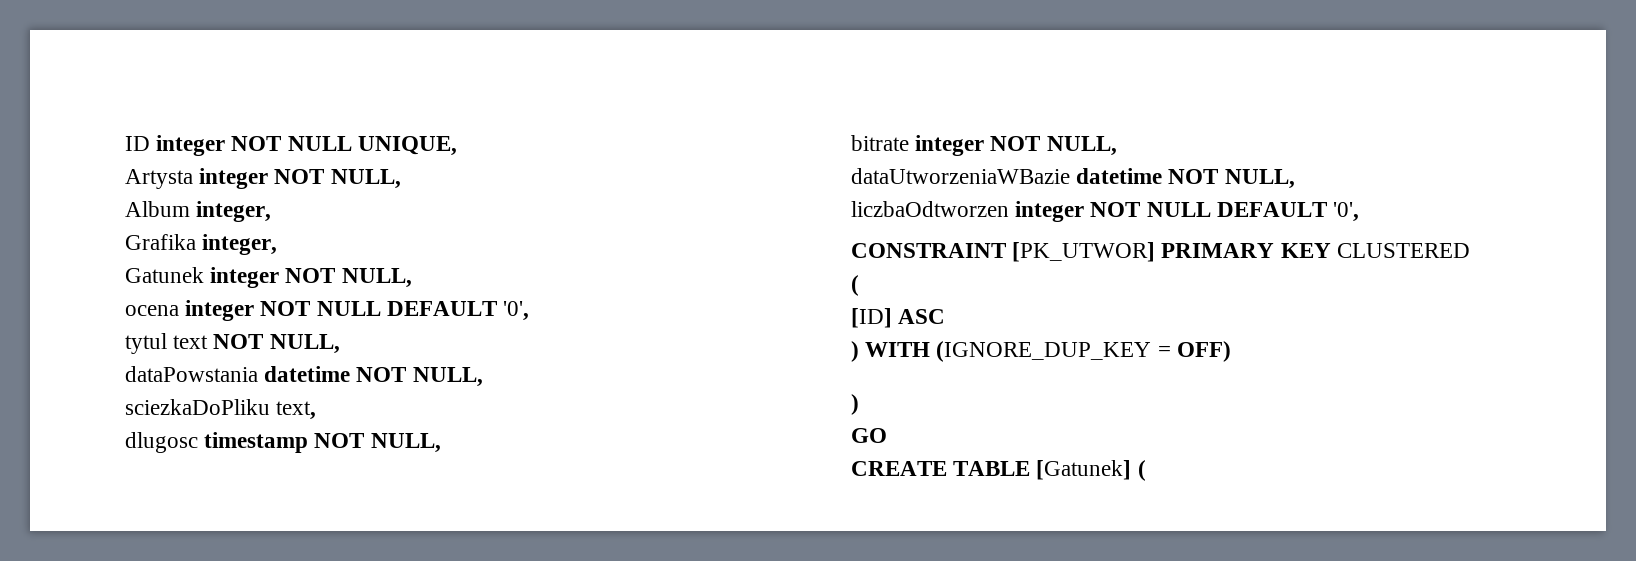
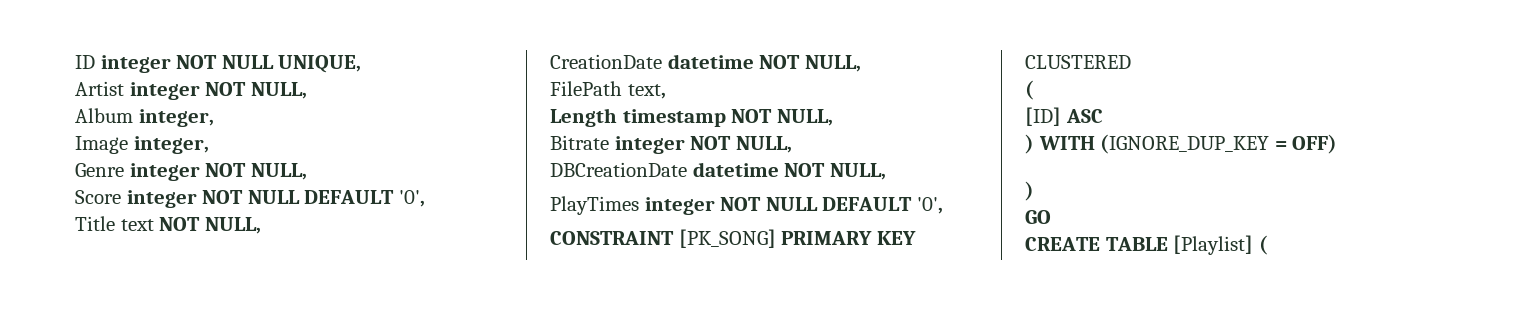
- Artysta integer NOT NULL,
+ Artist integer NOT NULL,
- Grafika integer,
- Gatunek integer NOT NULL,
- ocena integer NOT NULL DEFAULT '0',
- tytul text NOT NULL,
+ Image integer,
+ Genre integer NOT NULL,
+ Score integer NOT NULL DEFAULT '0',
+ Title text NOT NULL,
- dataPowstania datetime NOT NULL,
- sciezkaDoPliku text,
+ CreationDate datetime NOT NULL,
+ FilePath text,
- dlugosc timestamp NOT NULL,
+ Length timestamp NOT NULL,
- bitrate integer NOT NULL,
- dataUtworzeniaWBazie datetime NOT NULL,
- liczbaOdtworzen integer NOT NULL DEFAULT '0',
+ Bitrate integer NOT NULL,
+ DBCreationDate datetime NOT NULL,
+ PlayTimes integer NOT NULL DEFAULT '0',
- CONSTRAINT [PK_UTWOR] PRIMARY KEY CLUSTERED
+ CONSTRAINT [PK_SONG] PRIMARY KEY CLUSTERED
- CREATE TABLE [Gatunek] (
+ CREATE TABLE [Playlist] (

